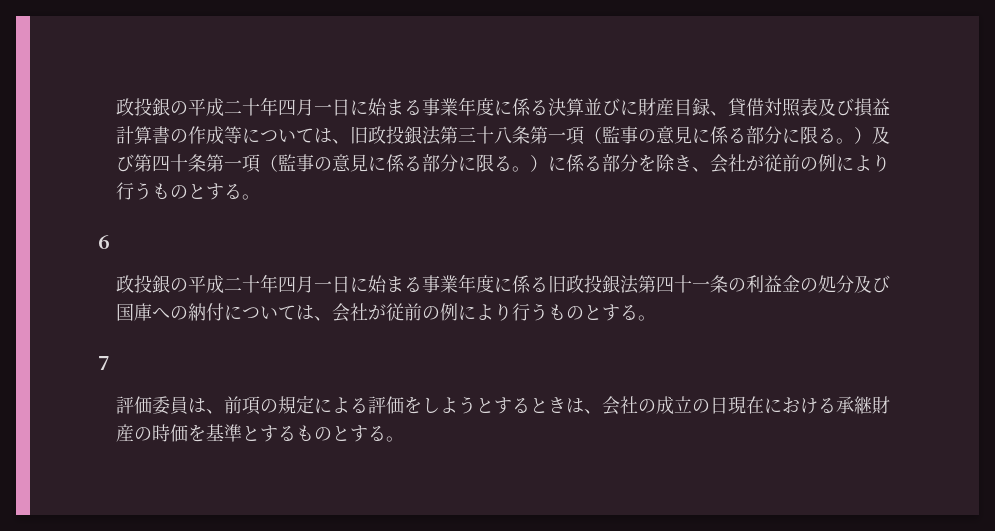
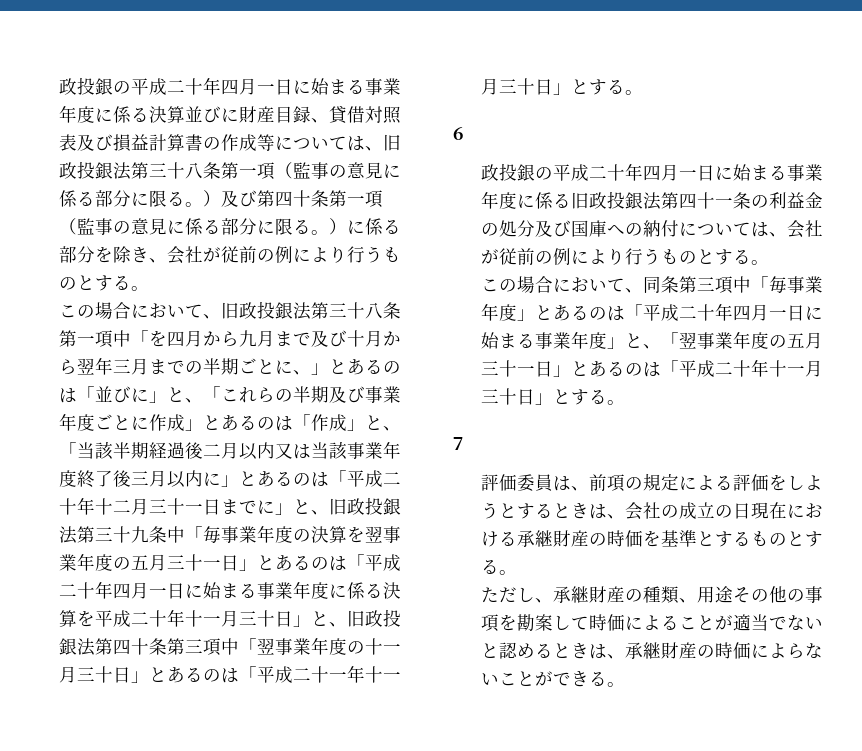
+ この場合において、旧政投銀法第三十八条第一項中「を四月から九月まで及び十月から翌年三月までの半期ごとに、」とあるのは「並びに」と、「これらの半期及び事業年度ごとに作成」とあるのは「作成」と、「当該半期経過後二月以内又は当該事業年度終了後三月以内に」とあるのは「平成二十年十二月三十一日までに」と、旧政投銀法第三十九条中「毎事業年度の決算を翌事業年度の五月三十一日」とあるのは「平成二十年四月一日に始まる事業年度に係る決算を平成二十年十一月三十日」と、旧政投銀法第四十条第三項中「翌事業年度の十一月三十日」とあるのは「平成二十一年十一月三十日」とする。
+ この場合において、同条第三項中「毎事業年度」とあるのは「平成二十年四月一日に始まる事業年度」と、「翌事業年度の五月三十一日」とあるのは「平成二十年十一月三十日」とする。
+ ただし、承継財産の種類、用途その他の事項を勘案して時価によることが適当でないと認めるときは、承継財産の時価によらないことができる。

